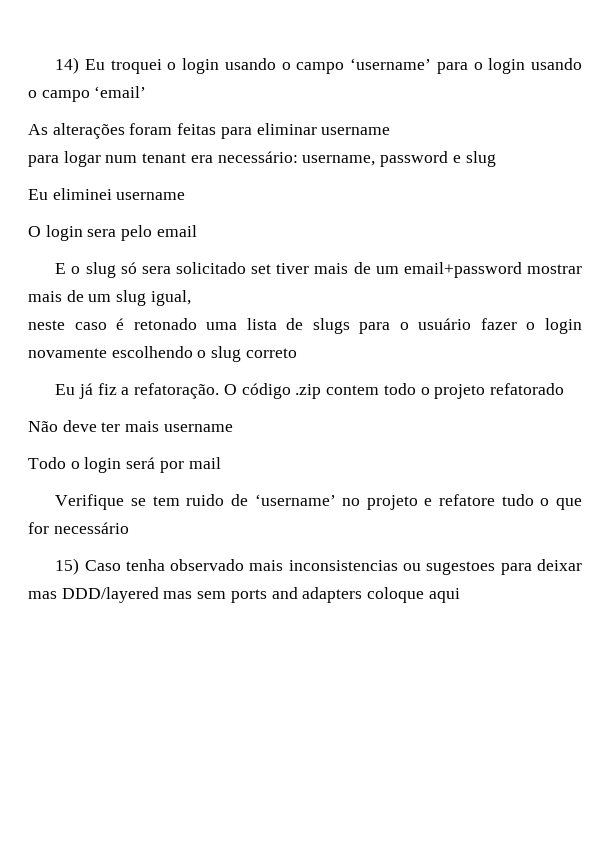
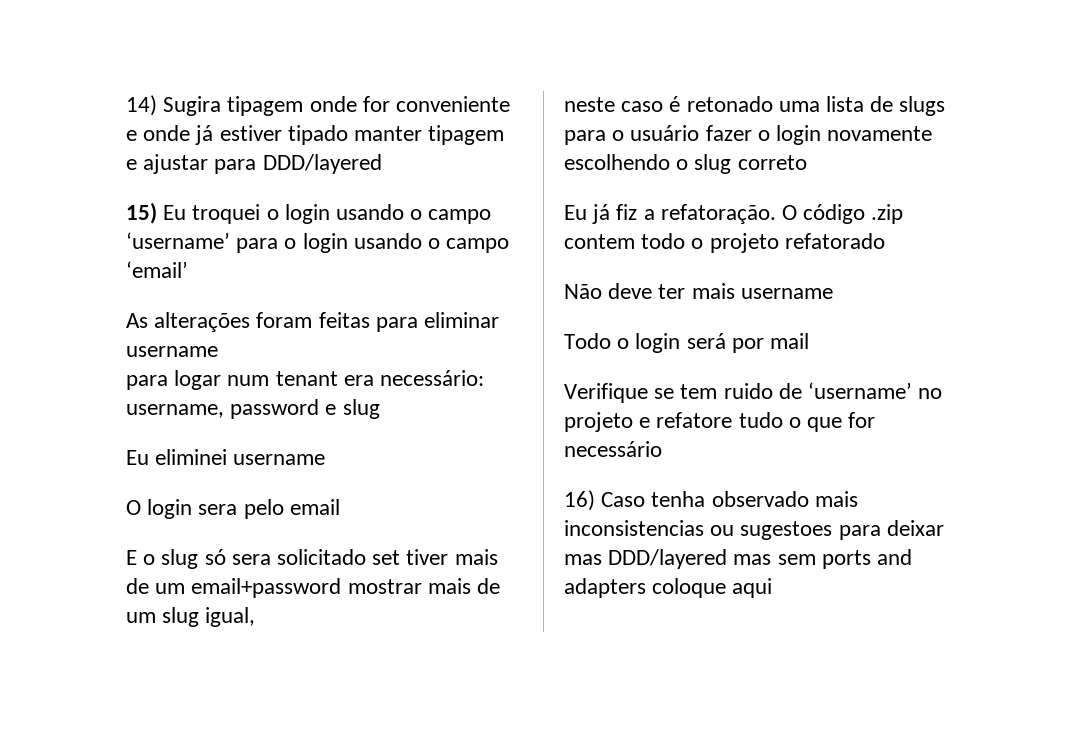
- 14) Eu troquei o login usando o campo ‘username’ para o login usando o campo ‘email’
+ 14) Sugira tipagem onde for conveniente e onde já estiver tipado manter tipagem e ajustar para DDD/layered
+ 15) Eu troquei o login usando o campo ‘username’ para o login usando o campo ‘email’
- 15) Caso tenha observado mais inconsistencias ou sugestoes para deixar mas DDD/layered mas sem ports and adapters coloque aqui
+ 16) Caso tenha observado mais inconsistencias ou sugestoes para deixar mas DDD/layered mas sem ports and adapters coloque aqui

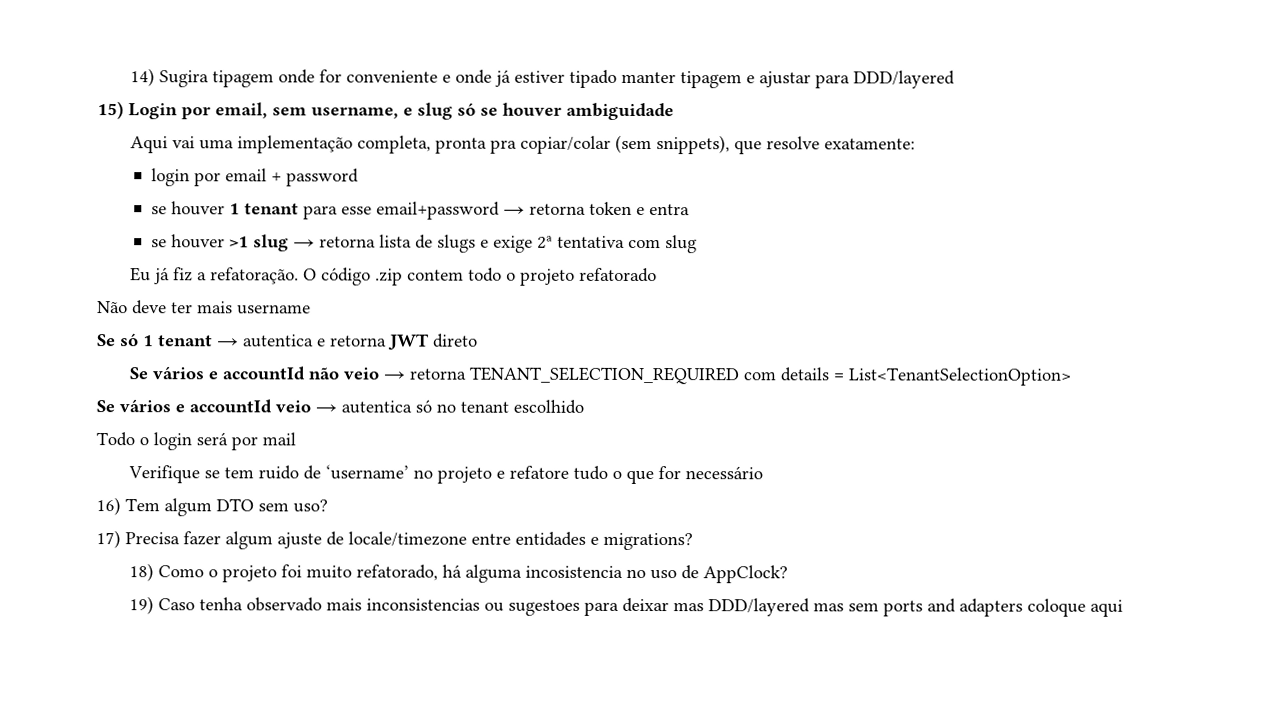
- 15) Eu troquei o login usando o campo ‘username’ para o login usando o campo ‘email’
- As alterações foram feitas para eliminar username
- para logar num tenant era necessário: username, password e slug
- Eu eliminei username
- O login sera pelo email
- E o slug só sera solicitado set tiver mais de um email+password mostrar mais de um slug igual,
- neste caso é retonado uma lista de slugs para o usuário fazer o login novamente escolhendo o slug correto
+ 15) Login por email, sem username, e slug só se houver ambiguidade
+ Aqui vai uma implementação completa, pronta pra copiar/colar (sem snippets), que resolve exatamente:
+ login por email + password
+ se houver 1 tenant para esse email+password → retorna token e entra
+ se houver >1 slug → retorna lista de slugs e exige 2ª tentativa com slug
+ Se só 1 tenant → autentica e retorna JWT direto
+ Se vários e accountId não veio → retorna TENANT_SELECTION_REQUIRED com details = List<TenantSelectionOption>
+ Se vários e accountId veio → autentica só no tenant escolhido
- 16) Caso tenha observado mais inconsistencias ou sugestoes para deixar mas DDD/layered mas sem ports and adapters coloque aqui
+ 16) Tem algum DTO sem uso?
+ 17) Precisa fazer algum ajuste de locale/timezone entre entidades e migrations?
+ 18) Como o projeto foi muito refatorado, há alguma incosistencia no uso de AppClock?
+ 19) Caso tenha observado mais inconsistencias ou sugestoes para deixar mas DDD/layered mas sem ports and adapters coloque aqui

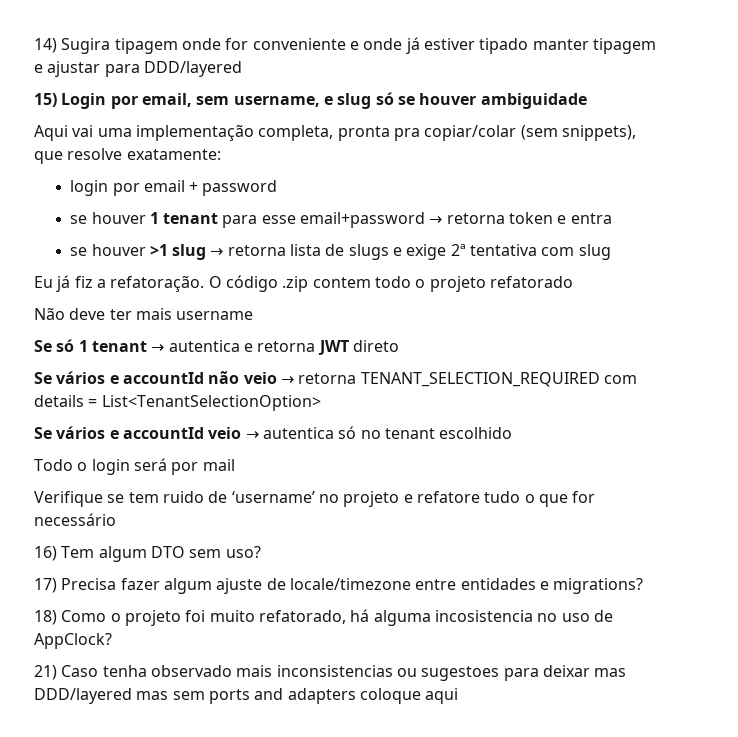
- 19) Caso tenha observado mais inconsistencias ou sugestoes para deixar mas DDD/layered mas sem ports and adapters coloque aqui
+ 21) Caso tenha observado mais inconsistencias ou sugestoes para deixar mas DDD/layered mas sem ports and adapters coloque aqui

